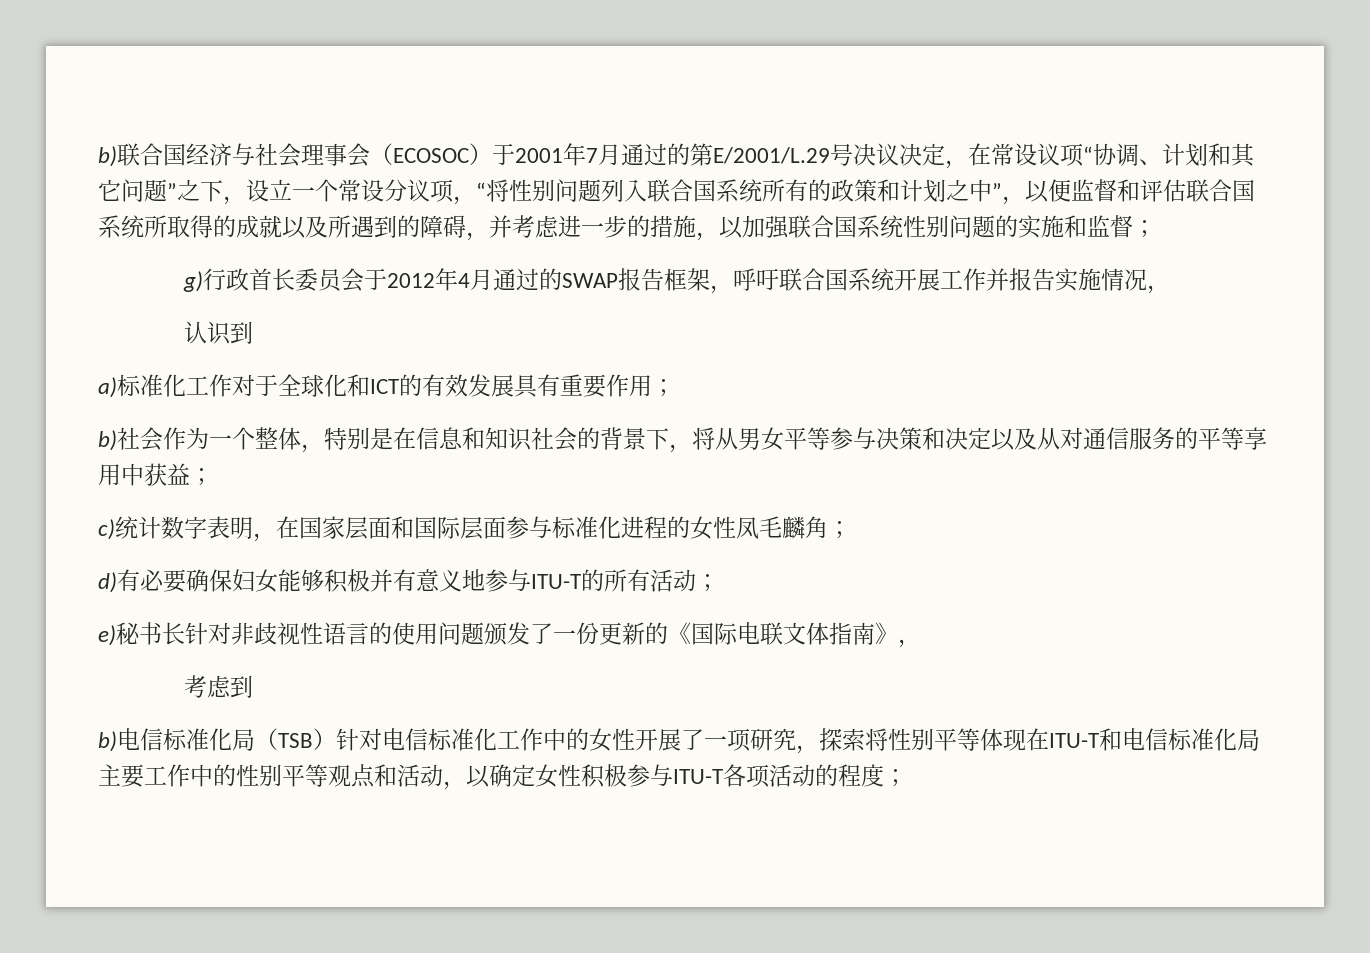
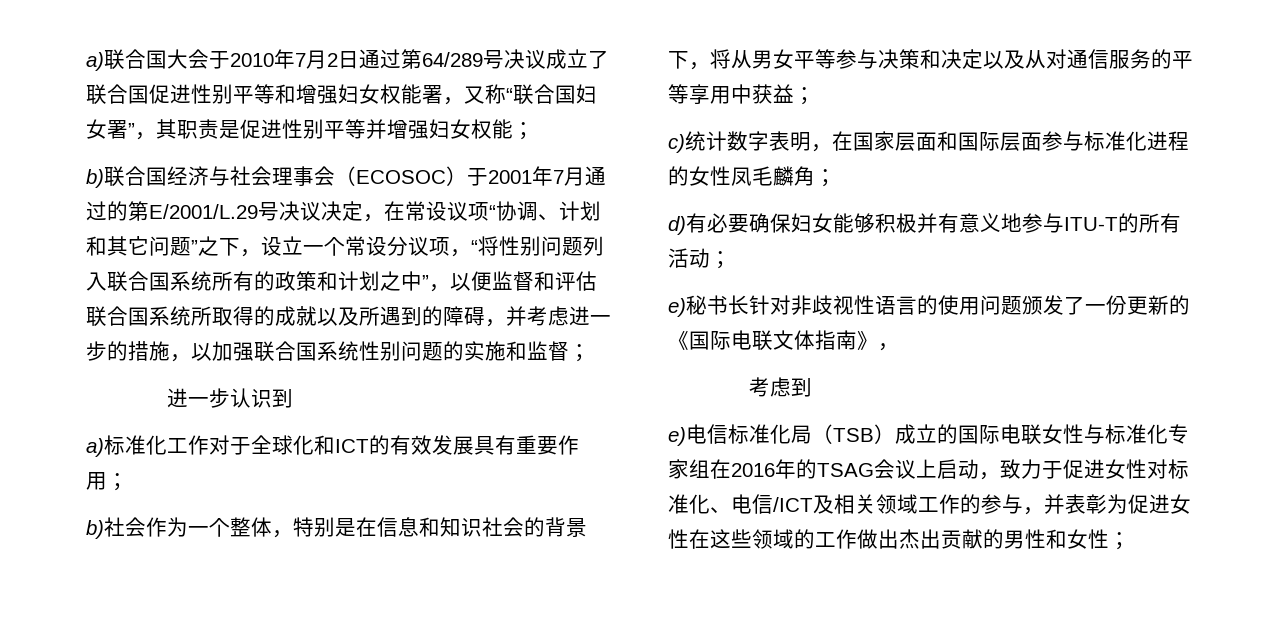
+ a)联合国大会于2010年7月2日通过第64/289号决议成立了联合国促进性别平等和增强妇女权能署，又称“联合国妇女署”，其职责是促进性别平等并增强妇女权能；
- g)行政首长委员会于2012年4月通过的SWAP报告框架，呼吁联合国系统开展工作并报告实施情况，
- 认识到
+ 进一步认识到
- b)电信标准化局（TSB）针对电信标准化工作中的女性开展了一项研究，探索将性别平等体现在ITU-T和电信标准化局主要工作中的性别平等观点和活动，以确定女性积极参与ITU-T各项活动的程度；
+ e)电信标准化局（TSB）成立的国际电联女性与标准化专家组在2016年的TSAG会议上启动，致力于促进女性对标准化、电信/ICT及相关领域工作的参与，并表彰为促进女性在这些领域的工作做出杰出贡献的男性和女性；

